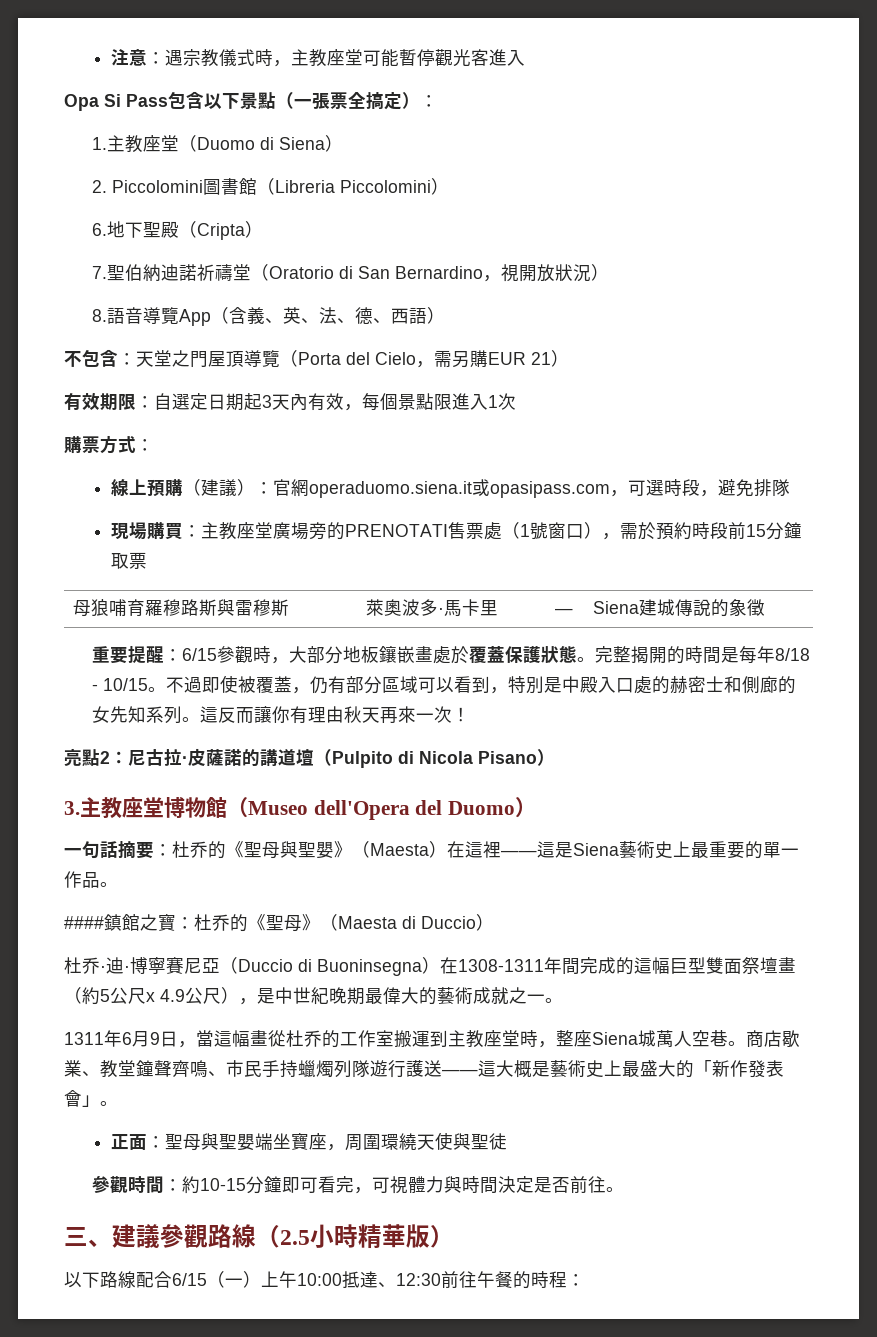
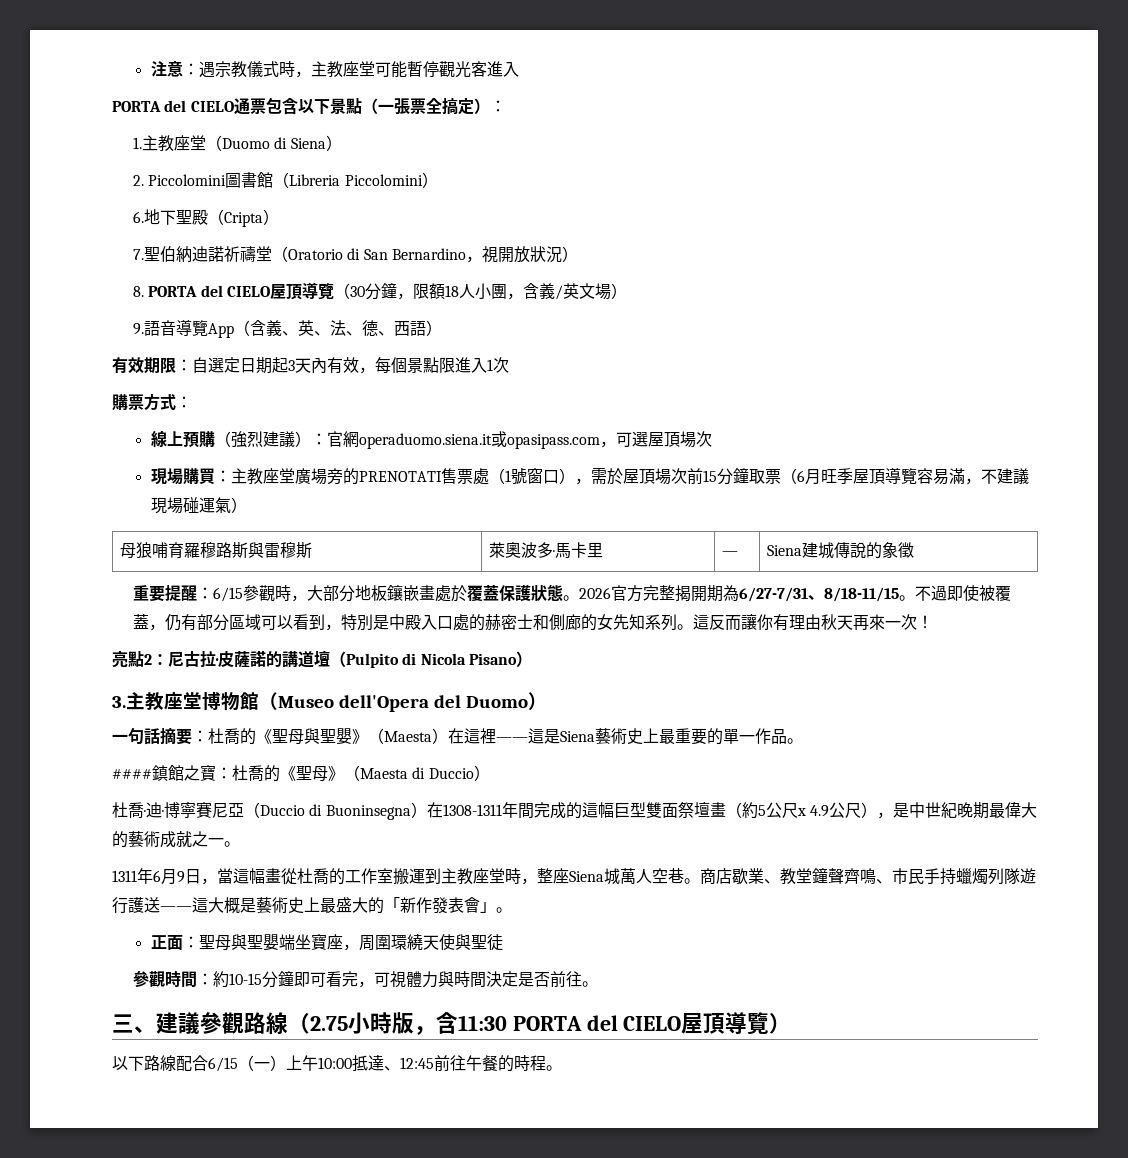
- Opa Si Pass包含以下景點（一張票全搞定）：
+ PORTA del CIELO通票包含以下景點（一張票全搞定）：
- 8.語音導覽App（含義、英、法、德、西語）
+ 8. PORTA del CIELO屋頂導覽（30分鐘，限額18人小團，含義/英文場）
+ 9.語音導覽App（含義、英、法、德、西語）
- 不包含：天堂之門屋頂導覽（Porta del Cielo，需另購EUR 21）
- 線上預購（建議）：官網operaduomo.siena.it或opasipass.com，可選時段，避免排隊
+ 線上預購（強烈建議）：官網operaduomo.siena.it或opasipass.com，可選屋頂場次
- 現場購買：主教座堂廣場旁的PRENOTATI售票處（1號窗口），需於預約時段前15分鐘取票
+ 現場購買：主教座堂廣場旁的PRENOTATI售票處（1號窗口），需於屋頂場次前15分鐘取票（6月旺季屋頂導覽容易滿，不建議現場碰運氣）
- 完整揭開的時間是每年8/18 - 10/15。
+ 2026官方完整揭開期為6/27-7/31、8/18-11/15。
- 一句話摘要：杜乔的《聖母與聖嬰》（Maesta）在這裡——這是Siena藝術史上最重要的單一作品。
+ 一句話摘要：杜喬的《聖母與聖嬰》（Maesta）在這裡——這是Siena藝術史上最重要的單一作品。
- ####鎮館之寶：杜乔的《聖母》（Maesta di Duccio）
+ ####鎮館之寶：杜喬的《聖母》（Maesta di Duccio）
- 杜乔·迪·博寧賽尼亞（Duccio di Buoninsegna）在1308-1311年間完成的這幅巨型雙面祭壇畫（約5公尺x 4.9公尺），是中世紀晚期最偉大的藝術成就之一。
+ 杜喬·迪·博寧賽尼亞（Duccio di Buoninsegna）在1308-1311年間完成的這幅巨型雙面祭壇畫（約5公尺x 4.9公尺），是中世紀晚期最偉大的藝術成就之一。
- 1311年6月9日，當這幅畫從杜乔的工作室搬運到主教座堂時，整座Siena城萬人空巷。
+ 1311年6月9日，當這幅畫從杜喬的工作室搬運到主教座堂時，整座Siena城萬人空巷。
- 三、建議參觀路線（2.5小時精華版）
+ 三、建議參觀路線（2.75小時版，含11:30 PORTA del CIELO屋頂導覽）
- 以下路線配合6/15（一）上午10:00抵達、12:30前往午餐的時程：
+ 以下路線配合6/15（一）上午10:00抵達、12:45前往午餐的時程。

